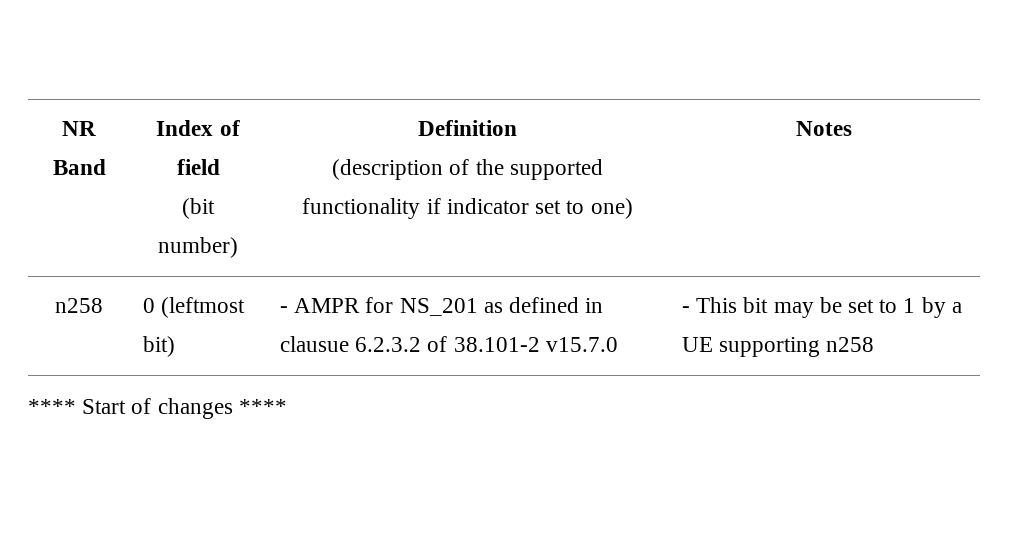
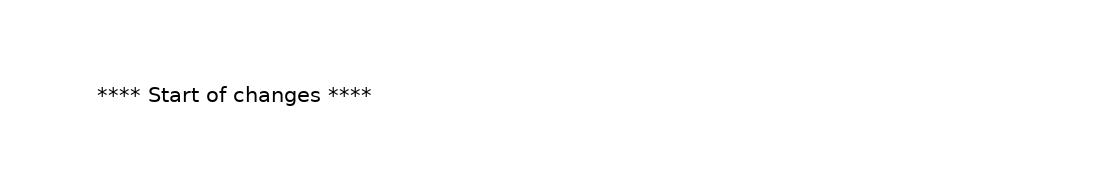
- NR Band | Index of field
- (bit number) | Definition
- (description of the supported functionality if indicator set to one) | Notes
- n258 | 0 (leftmost bit) | - AMPR for NS_201 as defined in clausue 6.2.3.2 of 38.101-2 v15.7.0 | - This bit may be set to 1 by a UE supporting n258

